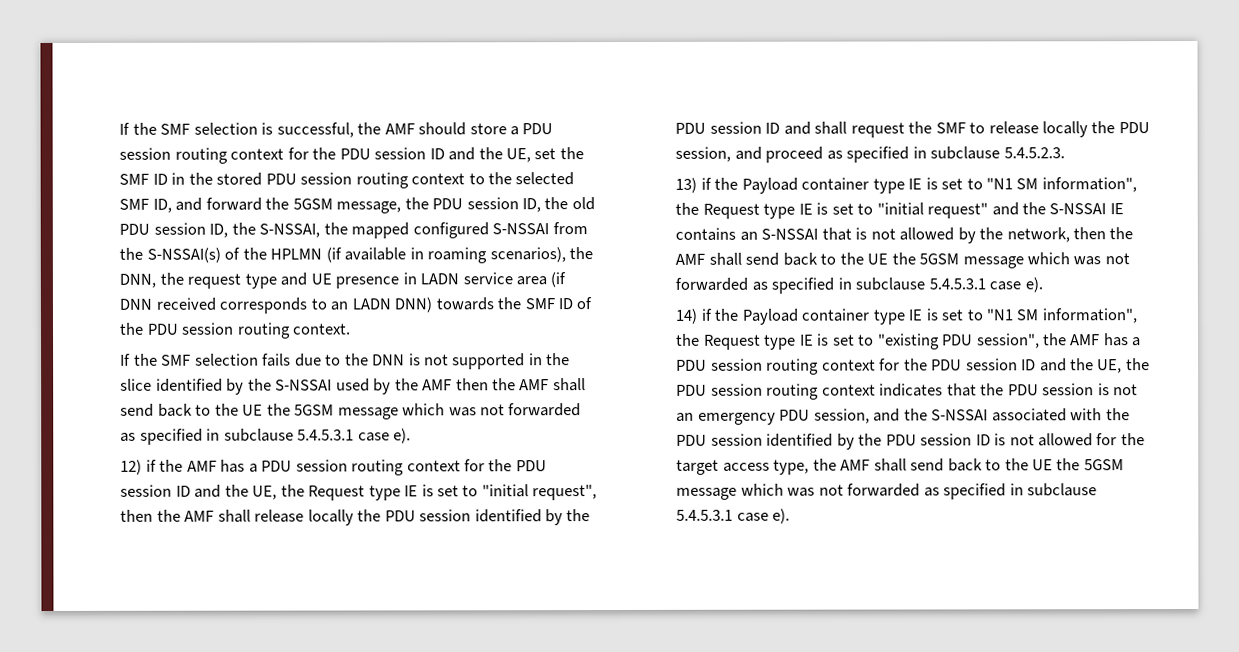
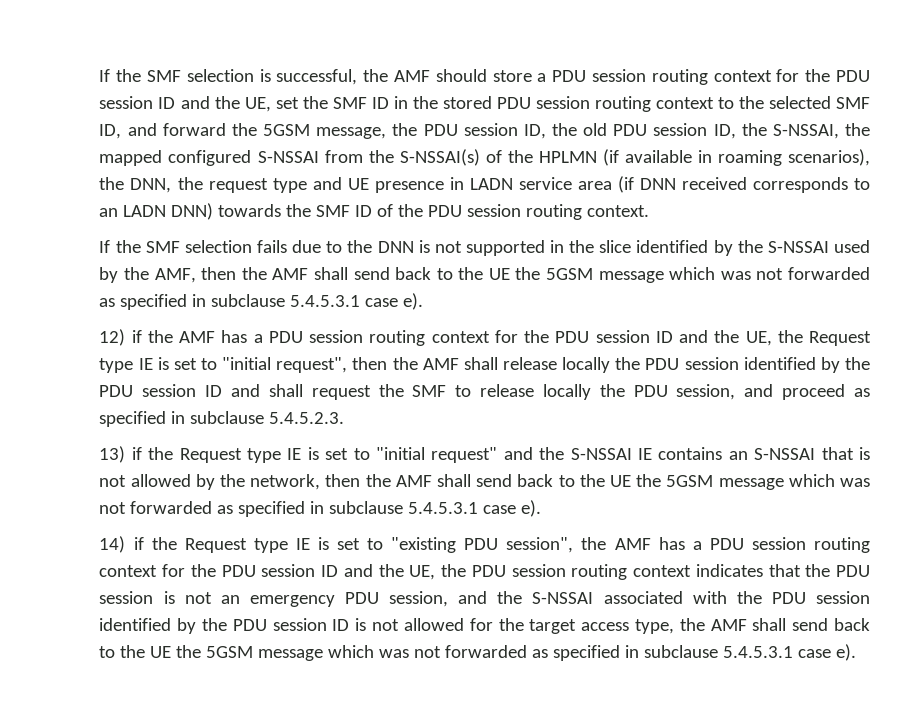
- If the SMF selection fails due to the DNN is not supported in the slice identified by the S-NSSAI used by the AMF then the AMF shall send back to the UE the 5GSM message which was not forwarded as specified in subclause 5.4.5.3.1 case e).
+ If the SMF selection fails due to the DNN is not supported in the slice identified by the S-NSSAI used by the AMF, then the AMF shall send back to the UE the 5GSM message which was not forwarded as specified in subclause 5.4.5.3.1 case e).
- 13) if the Payload container type IE is set to "N1 SM information", the Request type IE is set to "initial request" and the S-NSSAI IE contains an S-NSSAI that is not allowed by the network, then the AMF shall send back to the UE the 5GSM message which was not forwarded as specified in subclause 5.4.5.3.1 case e).
+ 13) if the Request type IE is set to "initial request" and the S-NSSAI IE contains an S-NSSAI that is not allowed by the network, then the AMF shall send back to the UE the 5GSM message which was not forwarded as specified in subclause 5.4.5.3.1 case e).
- 14) if the Payload container type IE is set to "N1 SM information", the Request type IE is set to "existing PDU session", the AMF has a PDU session routing context for the PDU session ID and the UE, the PDU session routing context indicates that the PDU session is not an emergency PDU session, and the S-NSSAI associated with the PDU session identified by the PDU session ID is not allowed for the target access type, the AMF shall send back to the UE the 5GSM message which was not forwarded as specified in subclause 5.4.5.3.1 case e).
+ 14) if the Request type IE is set to "existing PDU session", the AMF has a PDU session routing context for the PDU session ID and the UE, the PDU session routing context indicates that the PDU session is not an emergency PDU session, and the S-NSSAI associated with the PDU session identified by the PDU session ID is not allowed for the target access type, the AMF shall send back to the UE the 5GSM message which was not forwarded as specified in subclause 5.4.5.3.1 case e).

